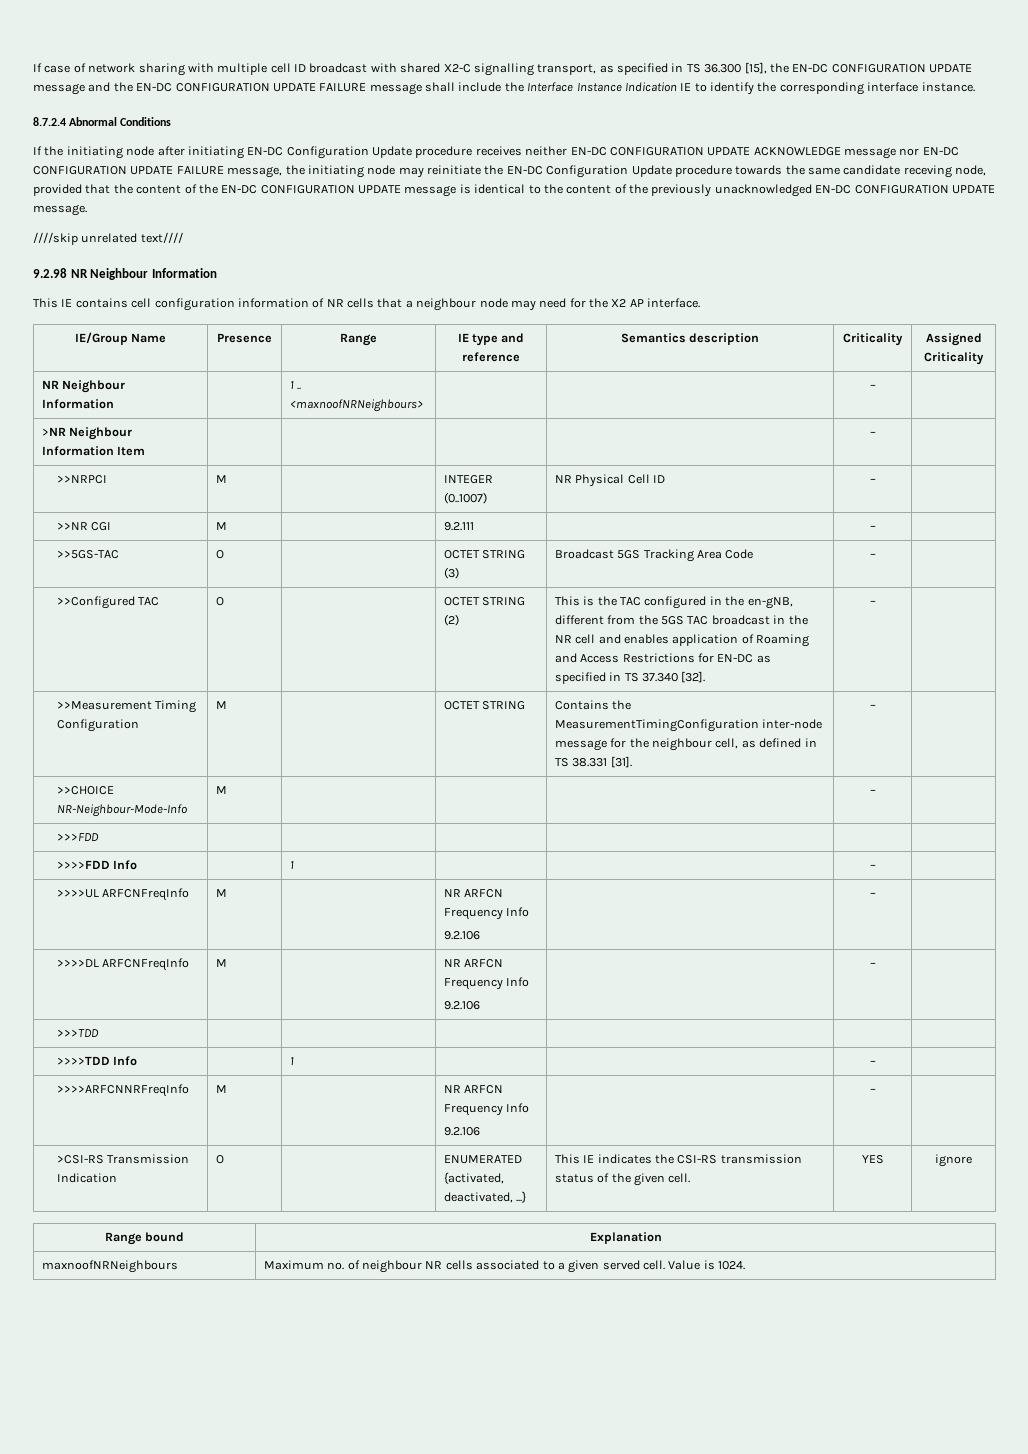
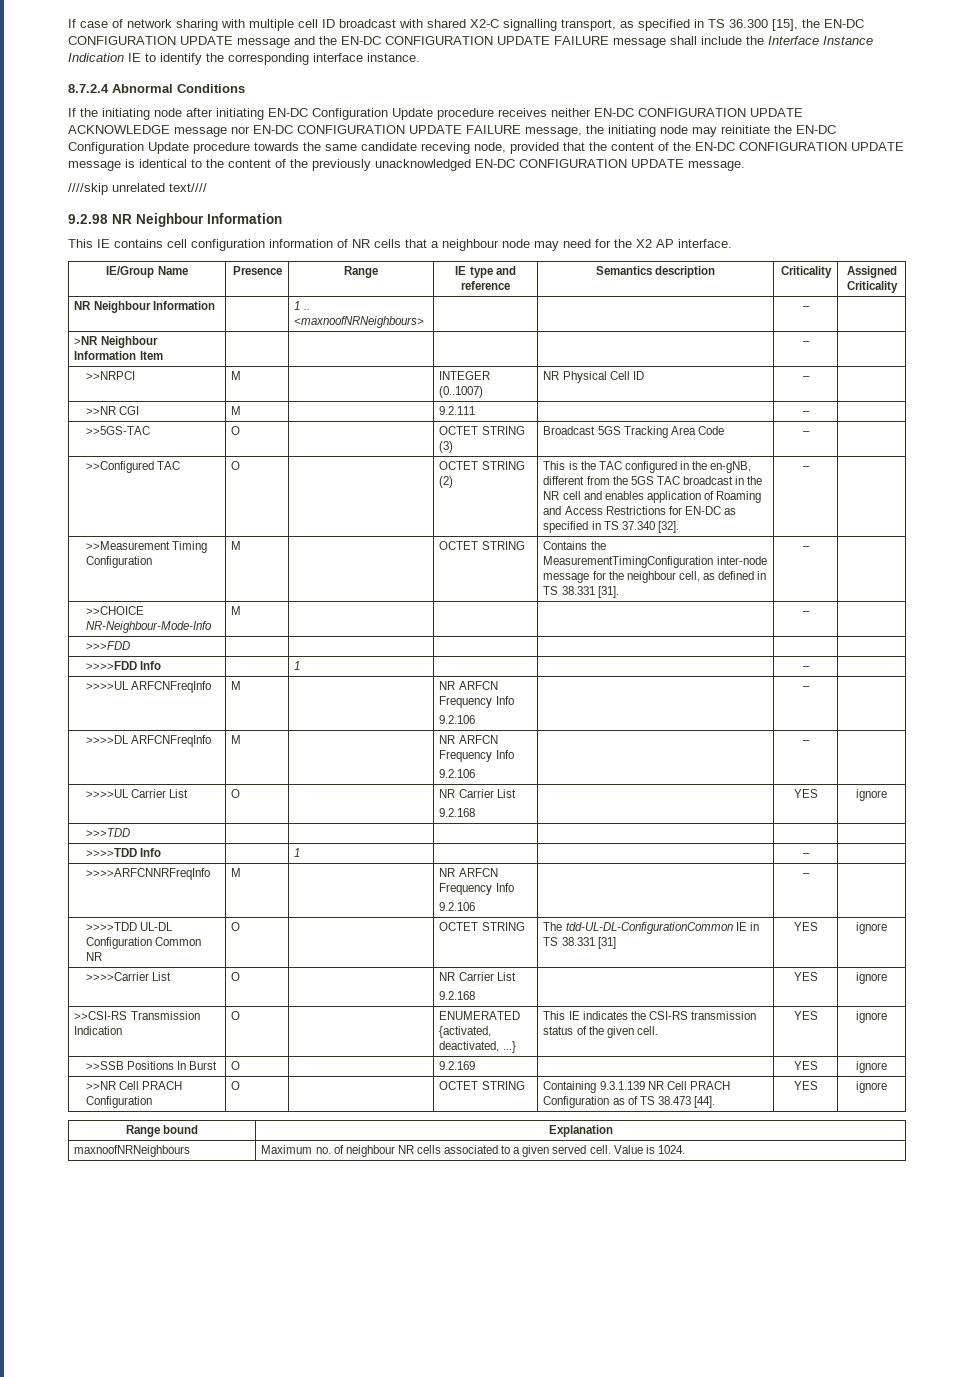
+ >>>>UL Carrier List | O | | NR Carrier List
+ 9.2.168 | | YES | ignore
- >CSI-RS Transmission Indication | O | | ENUMERATED {activated, deactivated, ...} | This IE indicates the CSI-RS transmission status of the given cell. | YES | ignore
+ >>>>TDD UL-DL Configuration Common NR | O | | OCTET STRING | The tdd-UL-DL-ConfigurationCommon IE in TS 38.331 [31] | YES | ignore
+ >>>>Carrier List | O | | NR Carrier List
+ 9.2.168 | | YES | ignore
+ >>CSI-RS Transmission Indication | O | | ENUMERATED {activated, deactivated, ...} | This IE indicates the CSI-RS transmission status of the given cell. | YES | ignore
+ >>SSB Positions In Burst | O | | 9.2.169 | | YES | ignore
+ >>NR Cell PRACH Configuration | O | | OCTET STRING | Containing 9.3.1.139 NR Cell PRACH Configuration as of TS 38.473 [44]. | YES | ignore

